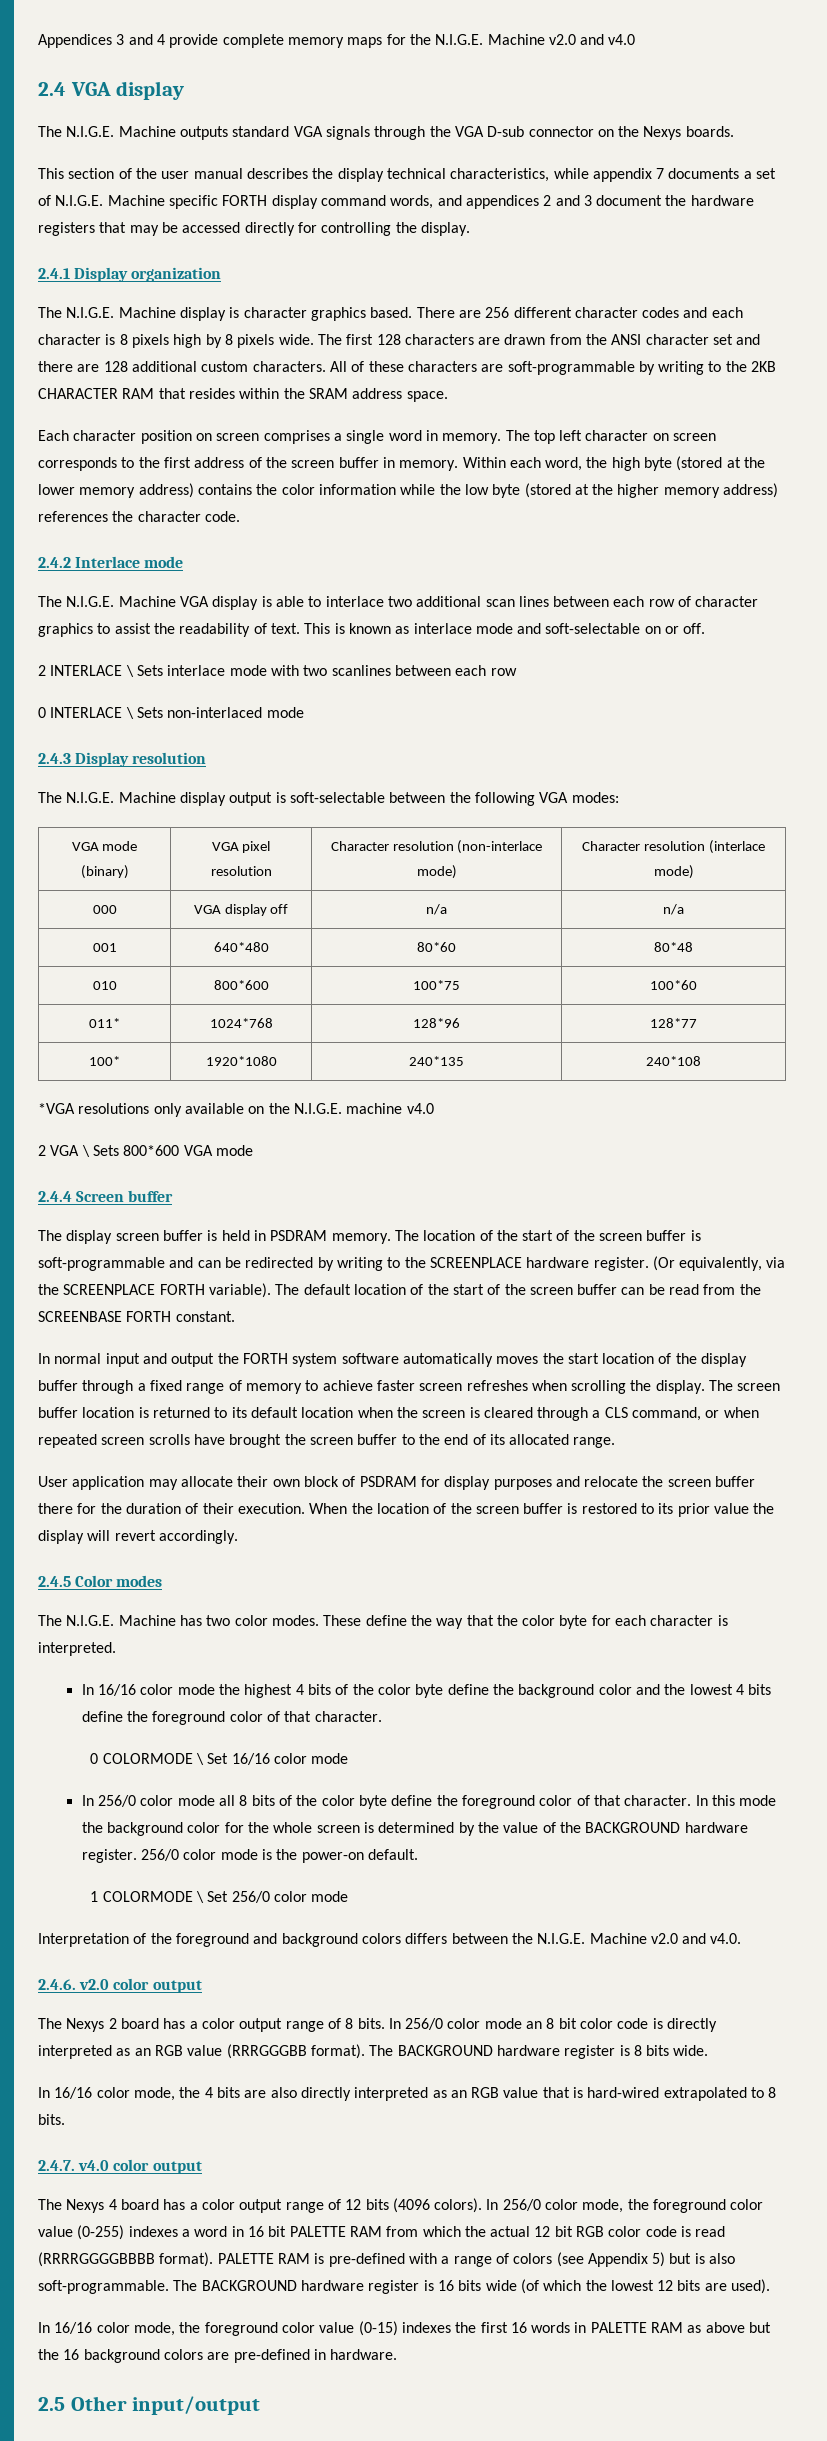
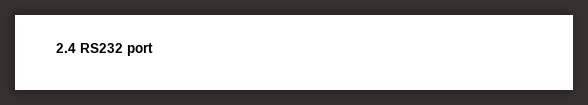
- Appendices 3 and 4 provide complete memory maps for the N.I.G.E. Machine v2.0 and v4.0
- 2.4 VGA display
- The N.I.G.E. Machine outputs standard VGA signals through the VGA D-sub connector on the Nexys boards.
- This section of the user manual describes the display technical characteristics, while appendix 7 documents a set of N.I.G.E. Machine specific FORTH display command words, and appendices 2 and 3 document the hardware registers that may be accessed directly for controlling the display.
- 2.4.1 Display organization
- The N.I.G.E. Machine display is character graphics based. There are 256 different character codes and each character is 8 pixels high by 8 pixels wide. The first 128 characters are drawn from the ANSI character set and there are 128 additional custom characters. All of these characters are soft-programmable by writing to the 2KB CHARACTER RAM that resides within the SRAM address space.
- Each character position on screen comprises a single word in memory. The top left character on screen corresponds to the first address of the screen buffer in memory. Within each word, the high byte (stored at the lower memory address) contains the color information while the low byte (stored at the higher memory address) references the character code.
- 2.4.2 Interlace mode
- The N.I.G.E. Machine VGA display is able to interlace two additional scan lines between each row of character graphics to assist the readability of text. This is known as interlace mode and soft-selectable on or off.
- 2 INTERLACE \ Sets interlace mode with two scanlines between each row
- 0 INTERLACE \ Sets non-interlaced mode
- 2.4.3 Display resolution
- The N.I.G.E. Machine display output is soft-selectable between the following VGA modes:
- VGA mode (binary) | VGA pixel resolution | Character resolution (non-interlace mode) | Character resolution (interlace mode)
- 000 | VGA display off | n/a | n/a
- 001 | 640*480 | 80*60 | 80*48
- 010 | 800*600 | 100*75 | 100*60
- 011* | 1024*768 | 128*96 | 128*77
- 100* | 1920*1080 | 240*135 | 240*108
- *VGA resolutions only available on the N.I.G.E. machine v4.0
- 2 VGA \ Sets 800*600 VGA mode
- 2.4.4 Screen buffer
- The display screen buffer is held in PSDRAM memory. The location of the start of the screen buffer is soft-programmable and can be redirected by writing to the SCREENPLACE hardware register. (Or equivalently, via the SCREENPLACE FORTH variable). The default location of the start of the screen buffer can be read from the SCREENBASE FORTH constant.
- In normal input and output the FORTH system software automatically moves the start location of the display buffer through a fixed range of memory to achieve faster screen refreshes when scrolling the display. The screen buffer location is returned to its default location when the screen is cleared through a CLS command, or when repeated screen scrolls have brought the screen buffer to the end of its allocated range.
- User application may allocate their own block of PSDRAM for display purposes and relocate the screen buffer there for the duration of their execution. When the location of the screen buffer is restored to its prior value the display will revert accordingly.
- 2.4.5 Color modes
- The N.I.G.E. Machine has two color modes. These define the way that the color byte for each character is interpreted.
- In 16/16 color mode the highest 4 bits of the color byte define the background color and the lowest 4 bits define the foreground color of that character.
- 0 COLORMODE \ Set 16/16 color mode
- In 256/0 color mode all 8 bits of the color byte define the foreground color of that character. In this mode the background color for the whole screen is determined by the value of the BACKGROUND hardware register. 256/0 color mode is the power-on default.
- 1 COLORMODE \ Set 256/0 color mode
- Interpretation of the foreground and background colors differs between the N.I.G.E. Machine v2.0 and v4.0.
- 2.4.6. v2.0 color output
- The Nexys 2 board has a color output range of 8 bits. In 256/0 color mode an 8 bit color code is directly interpreted as an RGB value (RRRGGGBB format). The BACKGROUND hardware register is 8 bits wide.
- In 16/16 color mode, the 4 bits are also directly interpreted as an RGB value that is hard-wired extrapolated to 8 bits.
- 2.4.7. v4.0 color output
- The Nexys 4 board has a color output range of 12 bits (4096 colors). In 256/0 color mode, the foreground color value (0-255) indexes a word in 16 bit PALETTE RAM from which the actual 12 bit RGB color code is read (RRRRGGGGBBBB format). PALETTE RAM is pre-defined with a range of colors (see Appendix 5) but is also soft-programmable. The BACKGROUND hardware register is 16 bits wide (of which the lowest 12 bits are used).
- In 16/16 color mode, the foreground color value (0-15) indexes the first 16 words in PALETTE RAM as above but the 16 background colors are pre-defined in hardware.
- 2.5 Other input/output
+ 2.4 RS232 port

